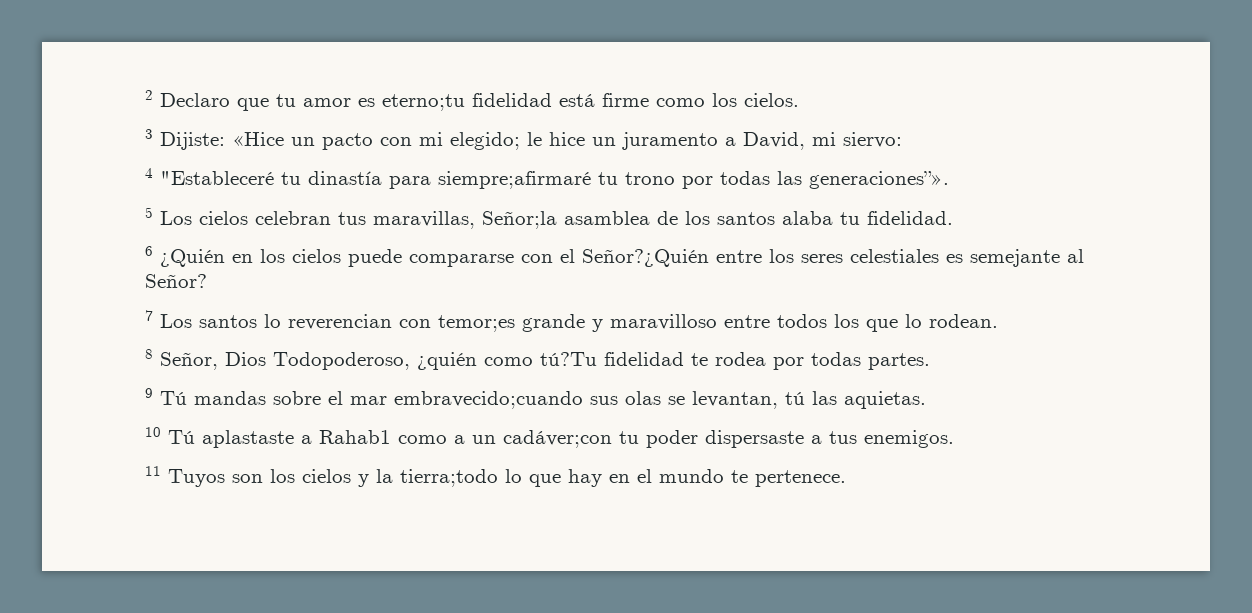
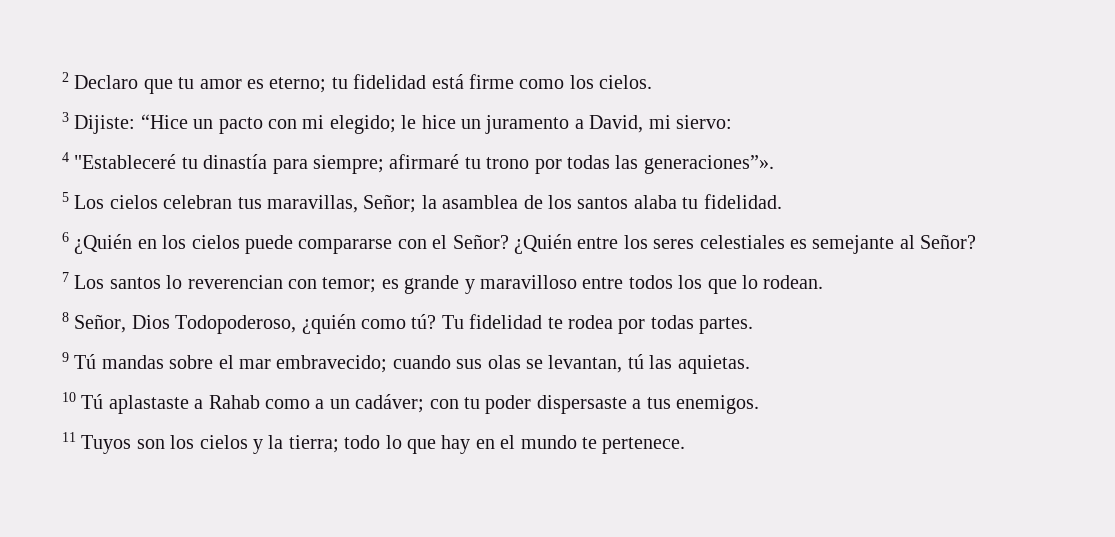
- 2 Declaro que tu amor es eterno;tu fidelidad está firme como los cielos.
+ 2 Declaro que tu amor es eterno; tu fidelidad está firme como los cielos.
- 3 Dijiste: «Hice un pacto con mi elegido; le hice un juramento a David, mi siervo:
+ 3 Dijiste: “Hice un pacto con mi elegido; le hice un juramento a David, mi siervo:
- 4 "Estableceré tu dinastía para siempre;afirmaré tu trono por todas las generaciones”».
+ 4 "Estableceré tu dinastía para siempre; afirmaré tu trono por todas las generaciones”».
- 5 Los cielos celebran tus maravillas, Señor;la asamblea de los santos alaba tu fidelidad.
+ 5 Los cielos celebran tus maravillas, Señor; la asamblea de los santos alaba tu fidelidad.
- 6 ¿Quién en los cielos puede compararse con el Señor?¿Quién entre los seres celestiales es semejante al Señor?
+ 6 ¿Quién en los cielos puede compararse con el Señor? ¿Quién entre los seres celestiales es semejante al Señor?
- 7 Los santos lo reverencian con temor;es grande y maravilloso entre todos los que lo rodean.
+ 7 Los santos lo reverencian con temor; es grande y maravilloso entre todos los que lo rodean.
- 8 Señor, Dios Todopoderoso, ¿quién como tú?Tu fidelidad te rodea por todas partes.
+ 8 Señor, Dios Todopoderoso, ¿quién como tú? Tu fidelidad te rodea por todas partes.
- 9 Tú mandas sobre el mar embravecido;cuando sus olas se levantan, tú las aquietas.
+ 9 Tú mandas sobre el mar embravecido; cuando sus olas se levantan, tú las aquietas.
- 10 Tú aplastaste a Rahab1 como a un cadáver;con tu poder dispersaste a tus enemigos.
+ 10 Tú aplastaste a Rahab como a un cadáver; con tu poder dispersaste a tus enemigos.
- 11 Tuyos son los cielos y la tierra;todo lo que hay en el mundo te pertenece.
+ 11 Tuyos son los cielos y la tierra; todo lo que hay en el mundo te pertenece.

